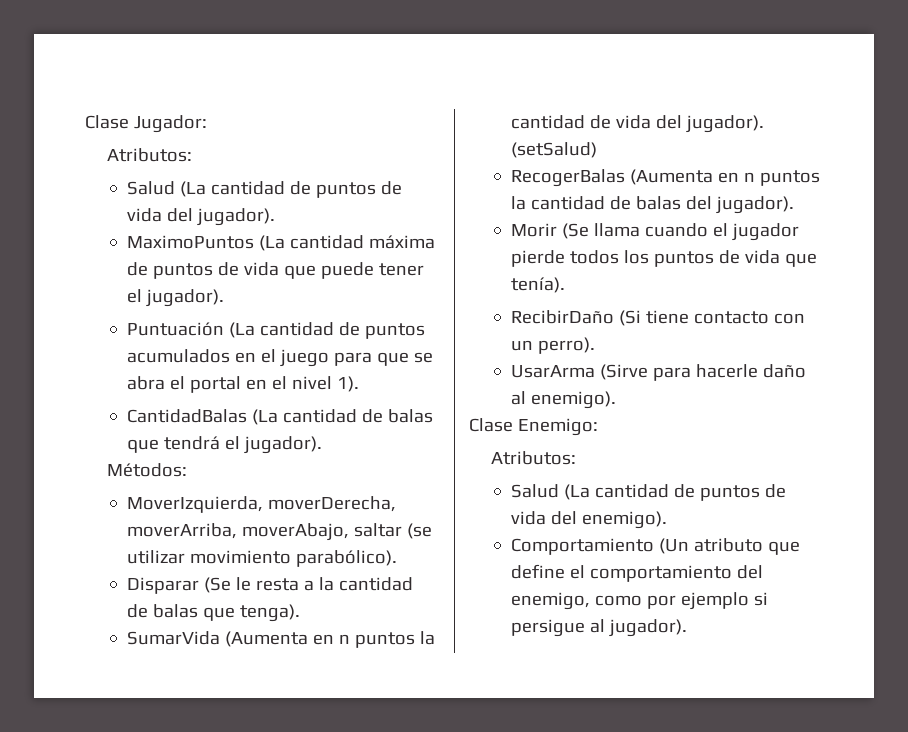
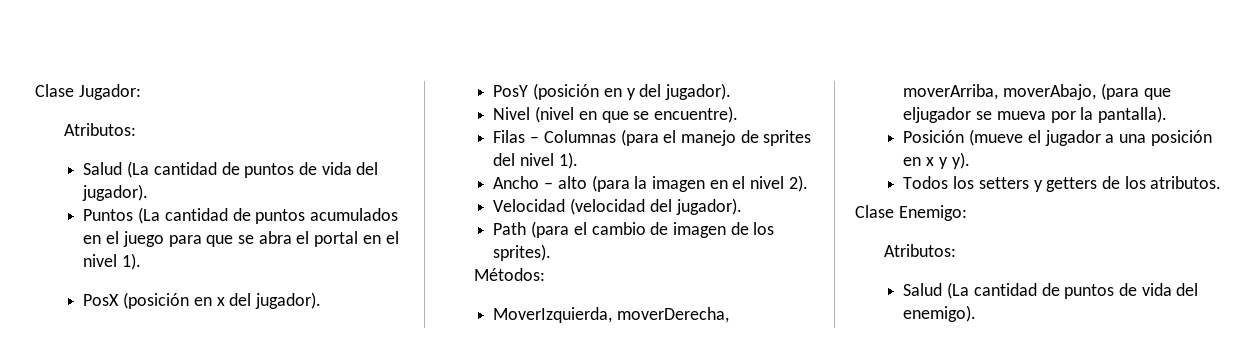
- MaximoPuntos (La cantidad máxima de puntos de vida que puede tener el jugador).
- Puntuación (La cantidad de puntos acumulados en el juego para que se abra el portal en el nivel 1).
+ Puntos (La cantidad de puntos acumulados en el juego para que se abra el portal en el nivel 1).
- CantidadBalas (La cantidad de balas que tendrá el jugador).
+ PosX (posición en x del jugador).
+ PosY (posición en y del jugador).
+ Nivel (nivel en que se encuentre).
+ Filas – Columnas (para el manejo de sprites del nivel 1).
+ Ancho – alto (para la imagen en el nivel 2).
+ Velocidad (velocidad del jugador).
+ Path (para el cambio de imagen de los sprites).
- MoverIzquierda, moverDerecha, moverArriba, moverAbajo, saltar (se utilizar movimiento parabólico).
- Disparar (Se le resta a la cantidad de balas que tenga).
- SumarVida (Aumenta en n puntos la cantidad de vida del jugador). (setSalud)
- RecogerBalas (Aumenta en n puntos la cantidad de balas del jugador).
- Morir (Se llama cuando el jugador pierde todos los puntos de vida que tenía).
- RecibirDaño (Si tiene contacto con un perro).
- UsarArma (Sirve para hacerle daño al enemigo).
+ MoverIzquierda, moverDerecha, moverArriba, moverAbajo, (para que eljugador se mueva por la pantalla).
+ Posición (mueve el jugador a una posición en x y y).
+ Todos los setters y getters de los atributos.
- Comportamiento (Un atributo que define el comportamiento del enemigo, como por ejemplo si persigue al jugador).

